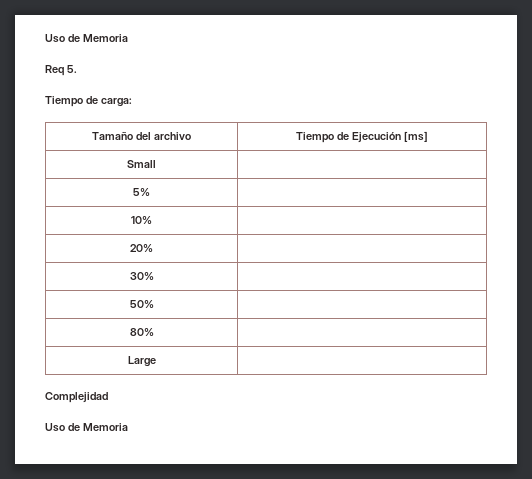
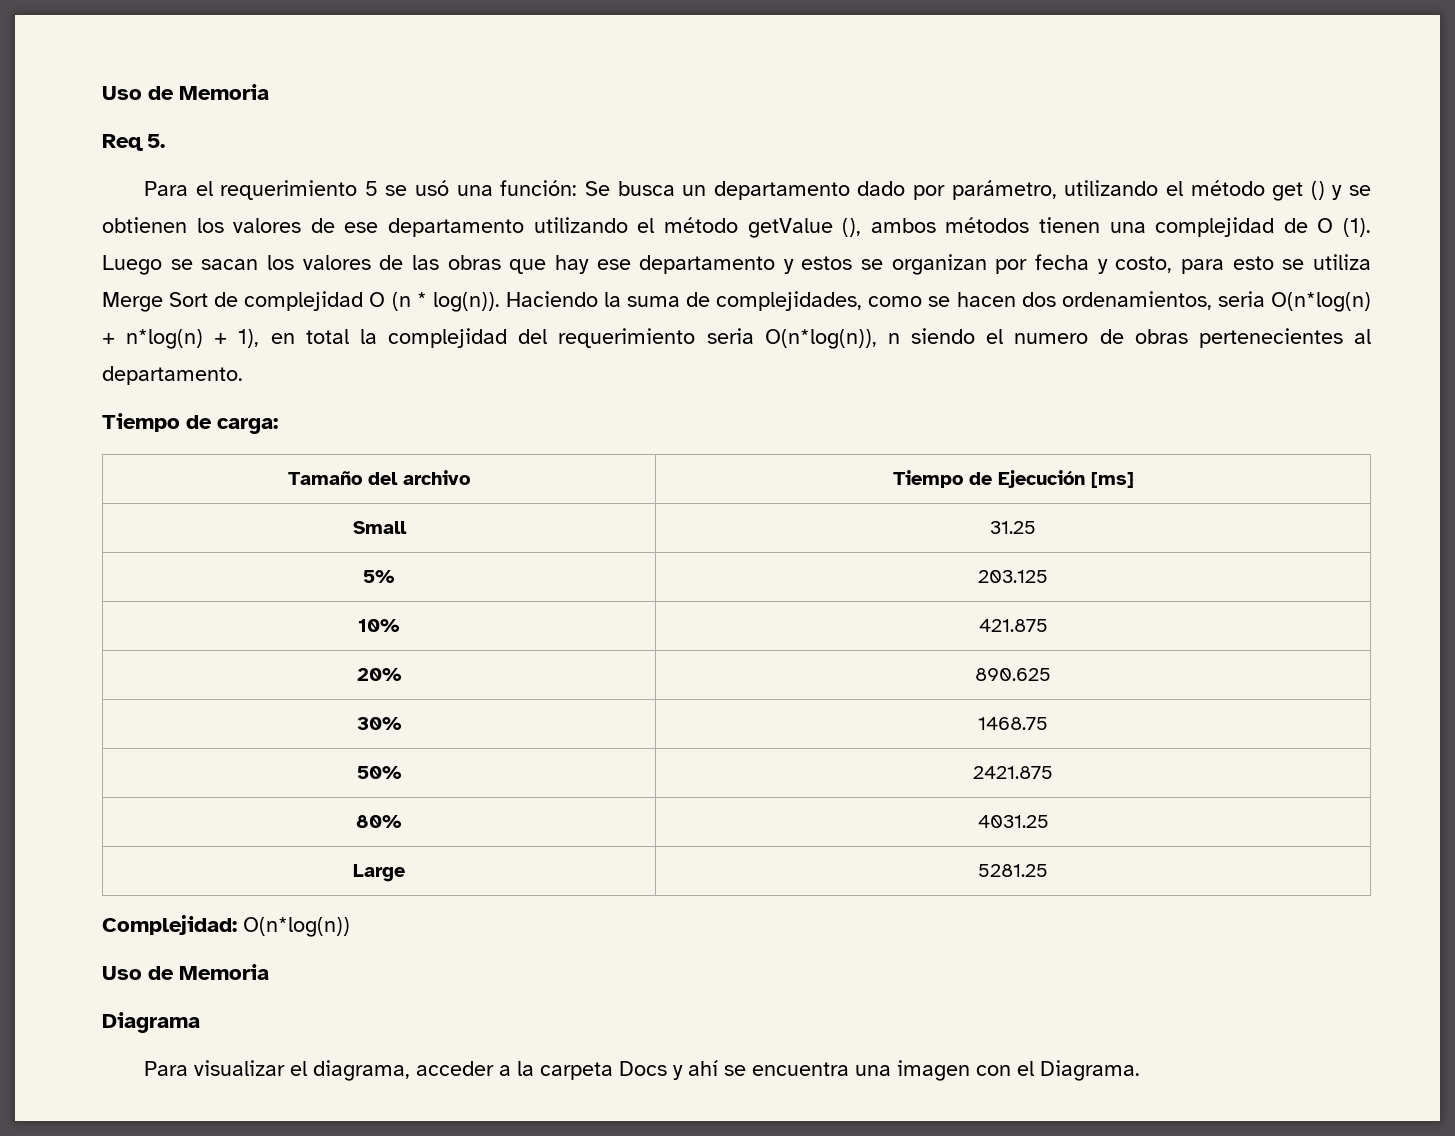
+ Para el requerimiento 5 se usó una función: Se busca un departamento dado por parámetro, utilizando el método get () y se obtienen los valores de ese departamento utilizando el método getValue (), ambos métodos tienen una complejidad de O (1). Luego se sacan los valores de las obras que hay ese departamento y estos se organizan por fecha y costo, para esto se utiliza Merge Sort de complejidad O (n * log(n)). Haciendo la suma de complejidades, como se hacen dos ordenamientos, seria O(n*log(n) + n*log(n) + 1), en total la complejidad del requerimiento seria O(n*log(n)), n siendo el numero de obras pertenecientes al departamento.
- Small |
+ Small | 31.25
- 5% |
+ 5% | 203.125
- 10% |
+ 10% | 421.875
- 20% |
+ 20% | 890.625
- 30% |
+ 30% | 1468.75
- 50% |
+ 50% | 2421.875
- 80% |
+ 80% | 4031.25
- Large |
- Complejidad
+ Large | 5281.25
+ Complejidad: O(n*log(n))
  Uso de Memoria
+ Diagrama
+ Para visualizar el diagrama, acceder a la carpeta Docs y ahí se encuentra una imagen con el Diagrama.

